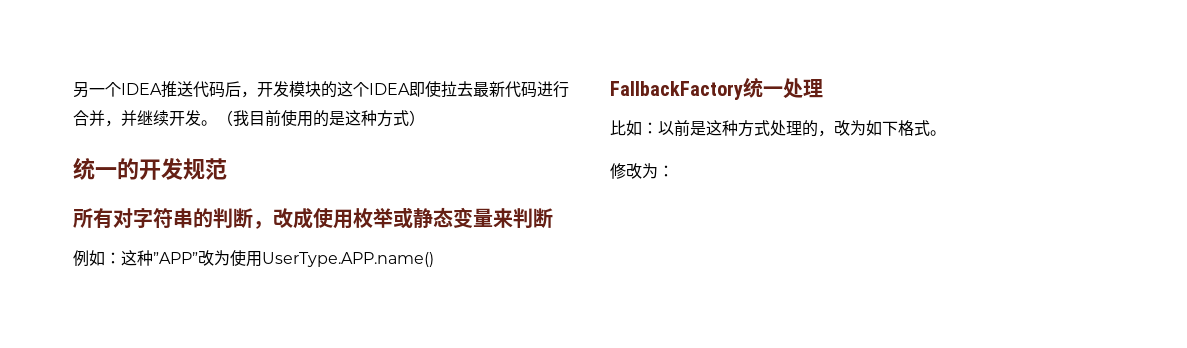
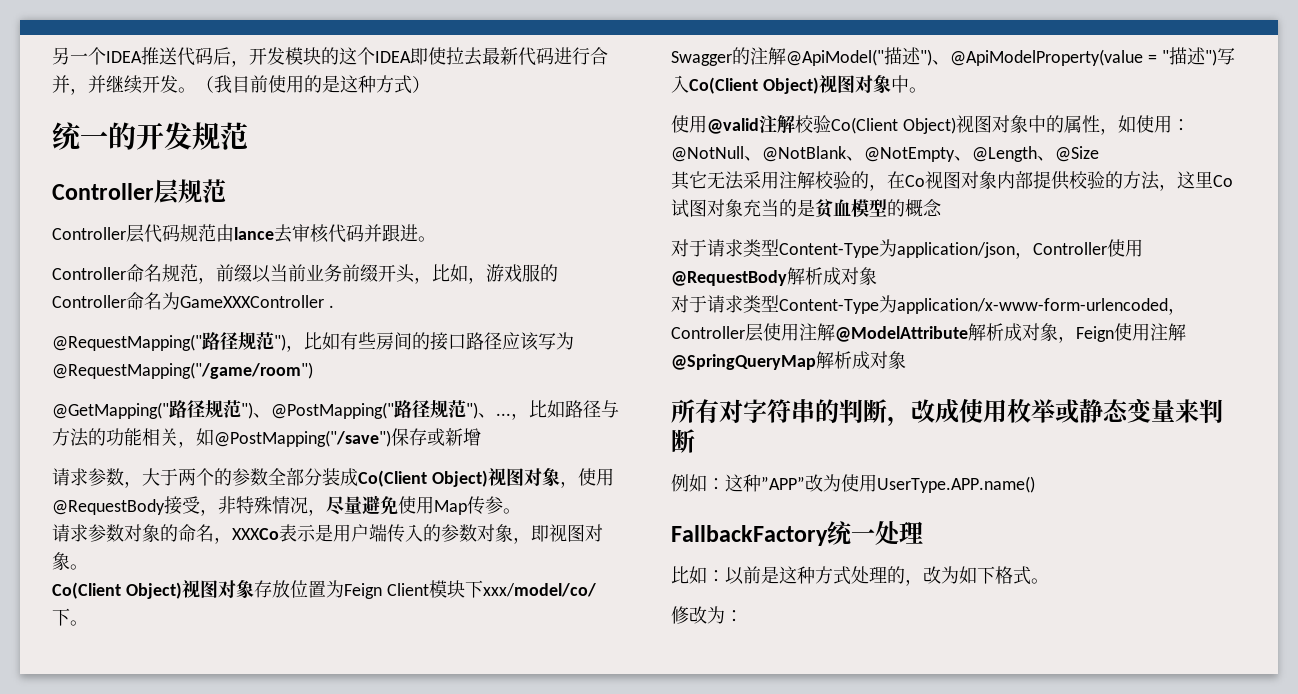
+ Controller层规范
+ Controller层代码规范由lance去审核代码并跟进。
+ Controller命名规范，前缀以当前业务前缀开头，比如，游戏服的Controller命名为GameXXXController .
+ @RequestMapping("路径规范")，比如有些房间的接口路径应该写为@RequestMapping("/game/room")
+ @GetMapping("路径规范")、@PostMapping("路径规范")、...，比如路径与方法的功能相关，如@PostMapping("/save")保存或新增
+ 请求参数，大于两个的参数全部分装成Co(Client Object)视图对象，使用@RequestBody接受，非特殊情况，尽量避免使用Map传参。
+ 请求参数对象的命名，XXXCo表示是用户端传入的参数对象，即视图对象。
+ Co(Client Object)视图对象存放位置为Feign Client模块下xxx/model/co/下。
+ Swagger的注解@ApiModel("描述")、@ApiModelProperty(value = "描述")写入Co(Client Object)视图对象中。
+ 使用@valid注解校验Co(Client Object)视图对象中的属性，如使用：@NotNull、@NotBlank、@NotEmpty、@Length、@Size
+ 其它无法采用注解校验的，在Co视图对象内部提供校验的方法，这里Co试图对象充当的是贫血模型的概念
+ 对于请求类型Content-Type为application/json，Controller使用@RequestBody解析成对象
+ 对于请求类型Content-Type为application/x-www-form-urlencoded，Controller层使用注解@ModelAttribute解析成对象，Feign使用注解@SpringQueryMap解析成对象

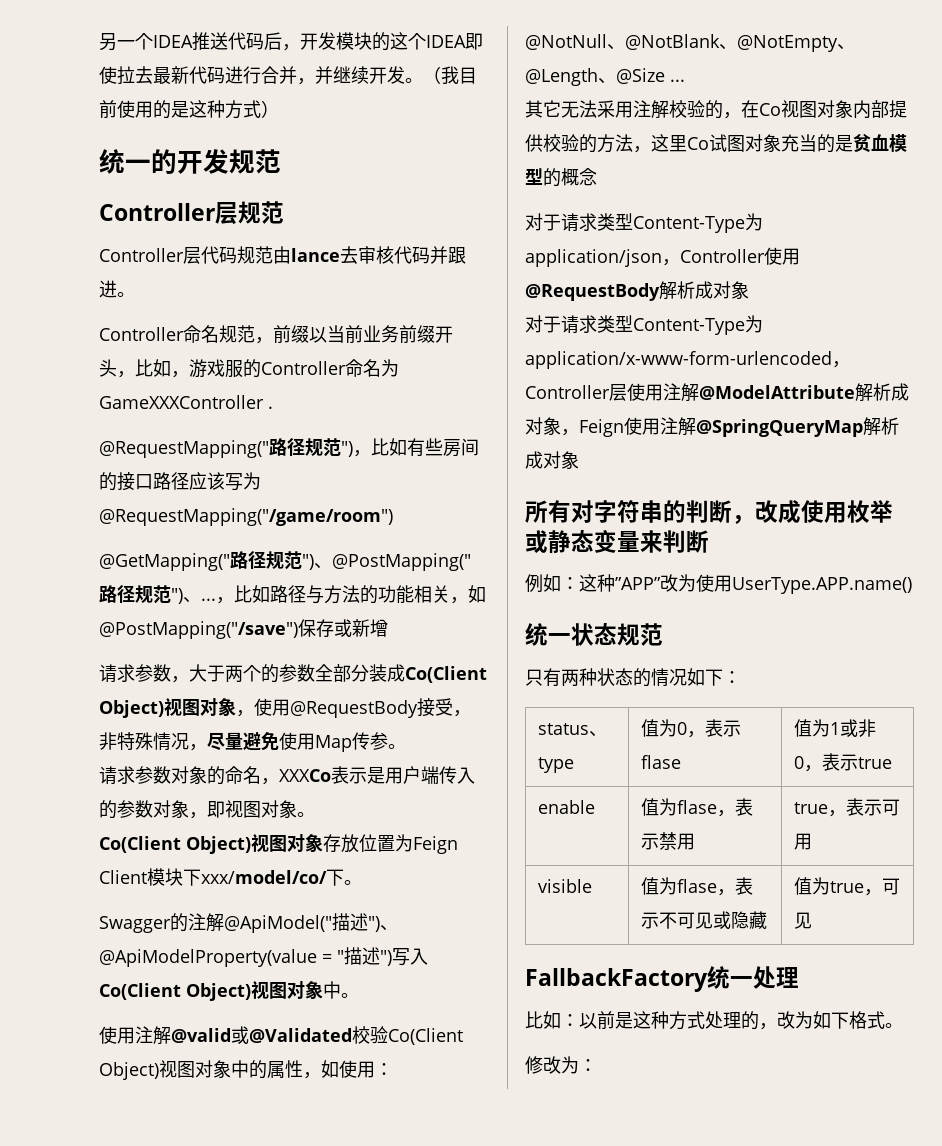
- 使用@valid注解校验Co(Client Object)视图对象中的属性，如使用：@NotNull、@NotBlank、@NotEmpty、@Length、@Size
+ 使用注解@valid或@Validated校验Co(Client Object)视图对象中的属性，如使用：@NotNull、@NotBlank、@NotEmpty、@Length、@Size ...
+ 统一状态规范
+ 只有两种状态的情况如下：
+ status、type | 值为0，表示flase | 值为1或非0，表示true
+ enable | 值为flase，表示禁用 | true，表示可用
+ visible | 值为flase，表示不可见或隐藏 | 值为true，可见

